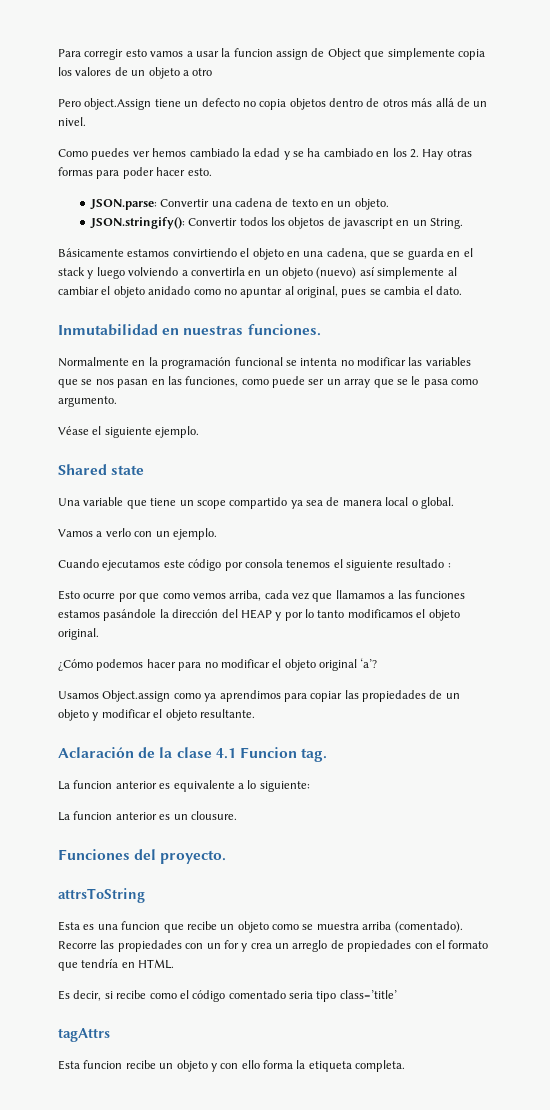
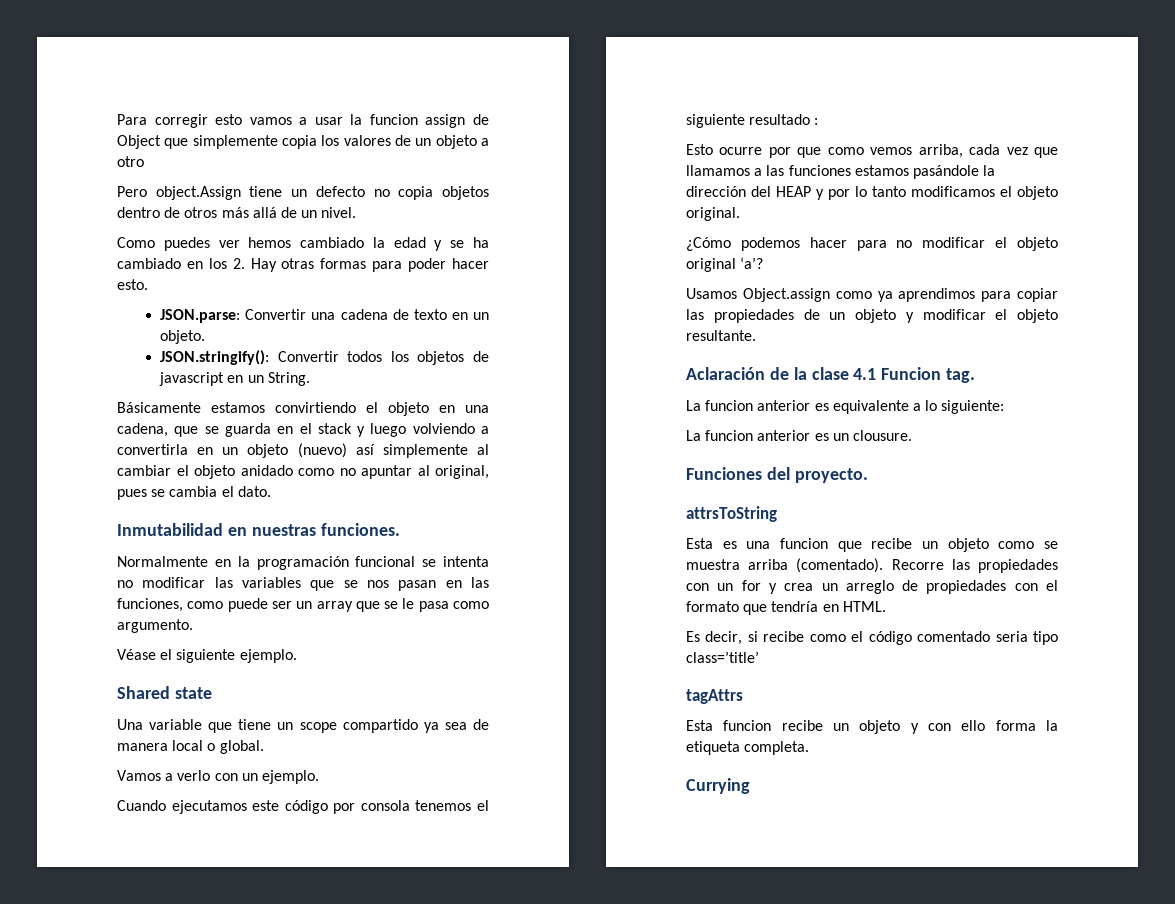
+ Currying

